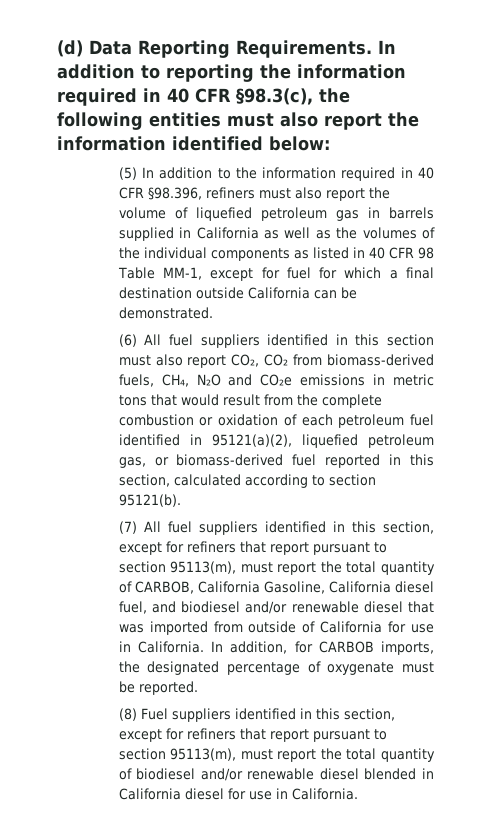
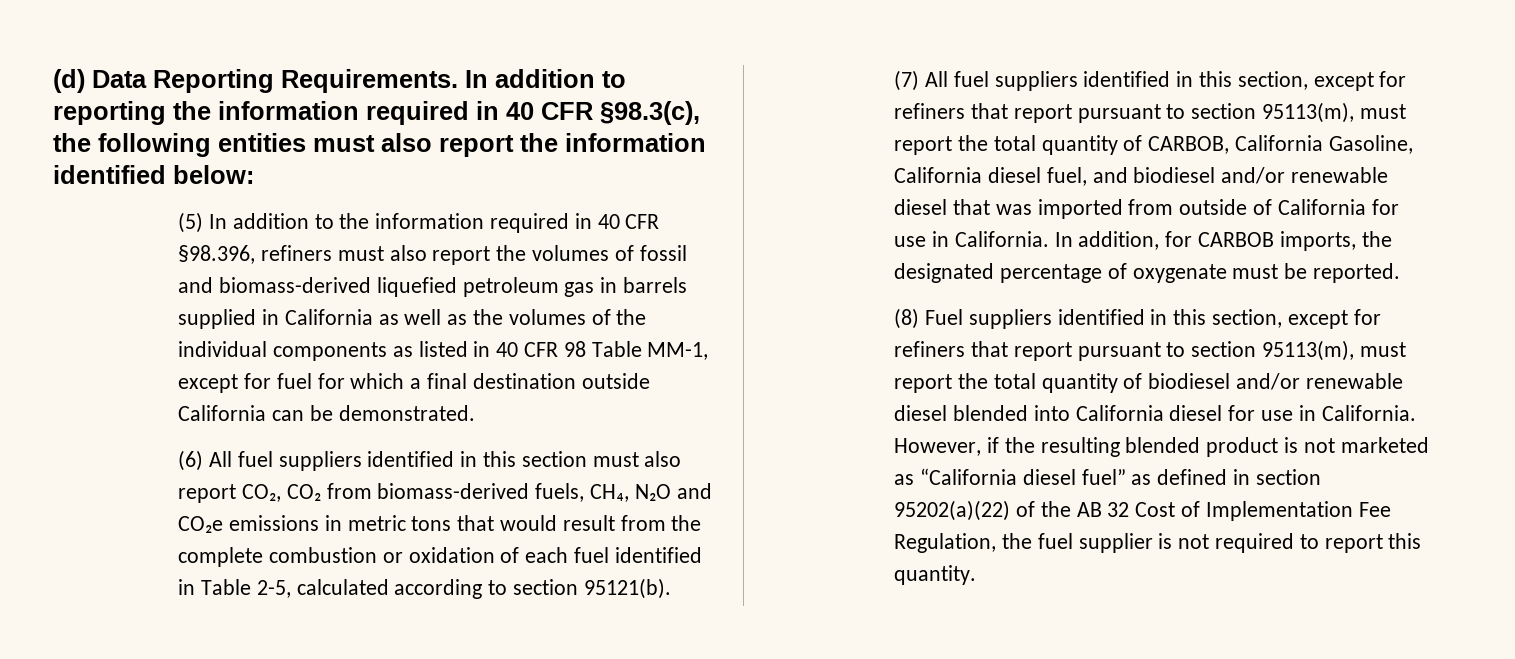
- (5) In addition to the information required in 40 CFR §98.396, refiners must also report the volume of liquefied petroleum gas in barrels supplied in California as well as the volumes of the individual components as listed in 40 CFR 98 Table MM-1, except for fuel for which a final destination outside California can be demonstrated.
+ (5) In addition to the information required in 40 CFR §98.396, refiners must also report the volumes of fossil and biomass-derived liquefied petroleum gas in barrels supplied in California as well as the volumes of the individual components as listed in 40 CFR 98 Table MM-1, except for fuel for which a final destination outside California can be demonstrated.
- (6) All fuel suppliers identified in this section must also report CO₂, CO₂ from biomass-derived fuels, CH₄, N₂O and CO₂e emissions in metric tons that would result from the complete combustion or oxidation of each petroleum fuel identified in 95121(a)(2), liquefied petroleum gas, or biomass-derived fuel reported in this section, calculated according to section 95121(b).
+ (6) All fuel suppliers identified in this section must also report CO₂, CO₂ from biomass-derived fuels, CH₄, N₂O and CO₂e emissions in metric tons that would result from the complete combustion or oxidation of each fuel identified in Table 2-5, calculated according to section 95121(b).
- (8) Fuel suppliers identified in this section, except for refiners that report pursuant to section 95113(m), must report the total quantity of biodiesel and/or renewable diesel blended in California diesel for use in California.
+ (8) Fuel suppliers identified in this section, except for refiners that report pursuant to section 95113(m), must report the total quantity of biodiesel and/or renewable diesel blended into California diesel for use in California.
+ However, if the resulting blended product is not marketed as “California diesel fuel” as defined in section 95202(a)(22) of the AB 32 Cost of Implementation Fee Regulation, the fuel supplier is not required to report this quantity.

